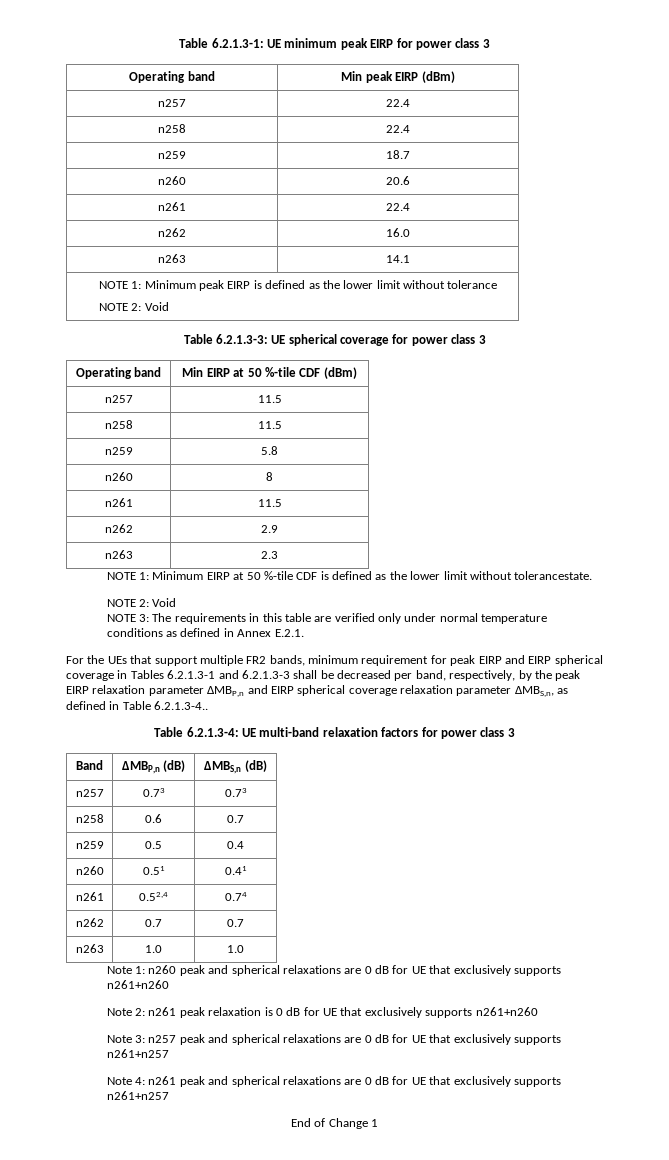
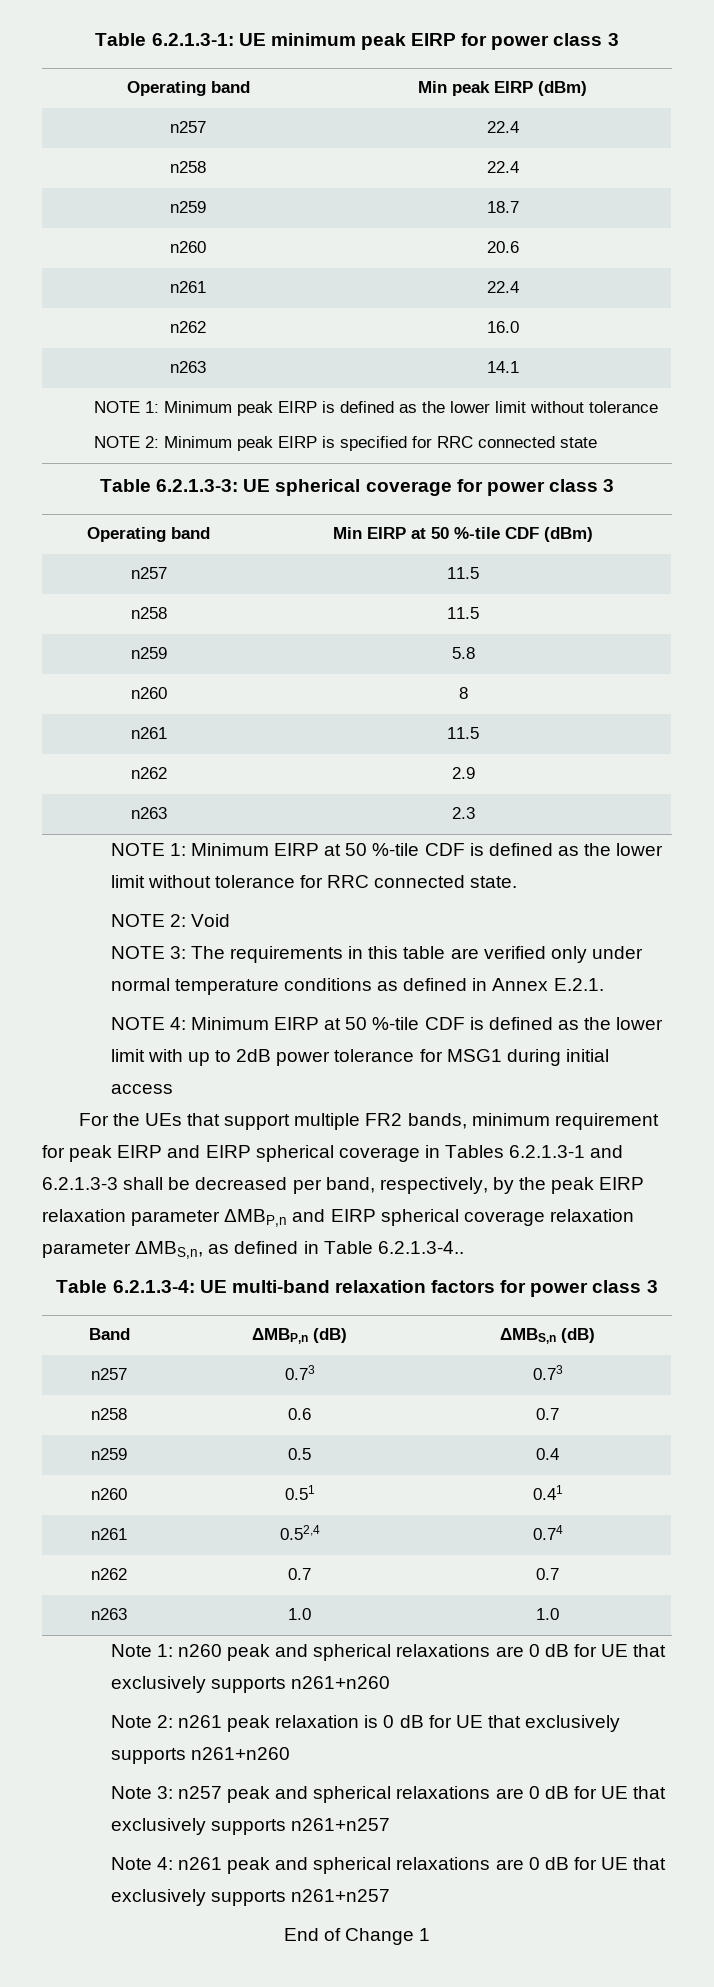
  NOTE 1: Minimum peak EIRP is defined as the lower limit without tolerance
- NOTE 2: Void
+ NOTE 2: Minimum peak EIRP is specified for RRC connected state
- NOTE 1: Minimum EIRP at 50 %-tile CDF is defined as the lower limit without tolerancestate.
+ NOTE 1: Minimum EIRP at 50 %-tile CDF is defined as the lower limit without tolerance for RRC connected state.
+ NOTE 4: Minimum EIRP at 50 %-tile CDF is defined as the lower limit with up to 2dB power tolerance for MSG1 during initial access

